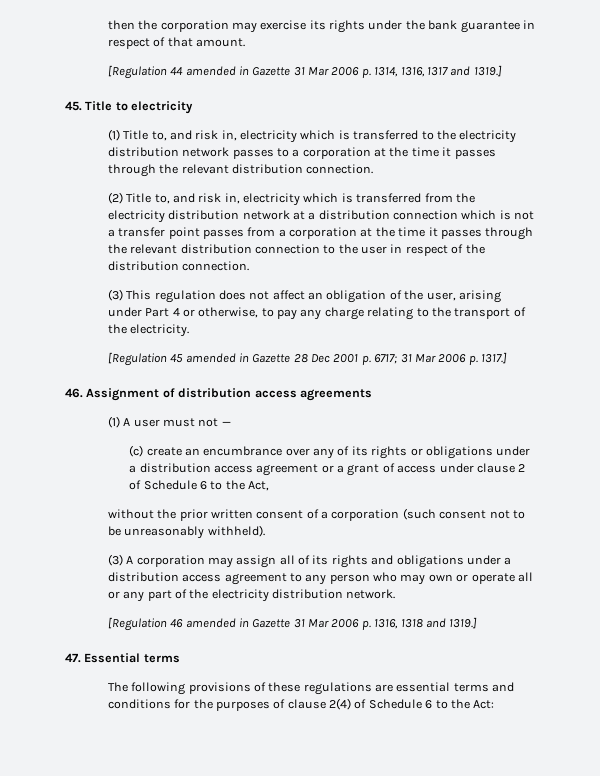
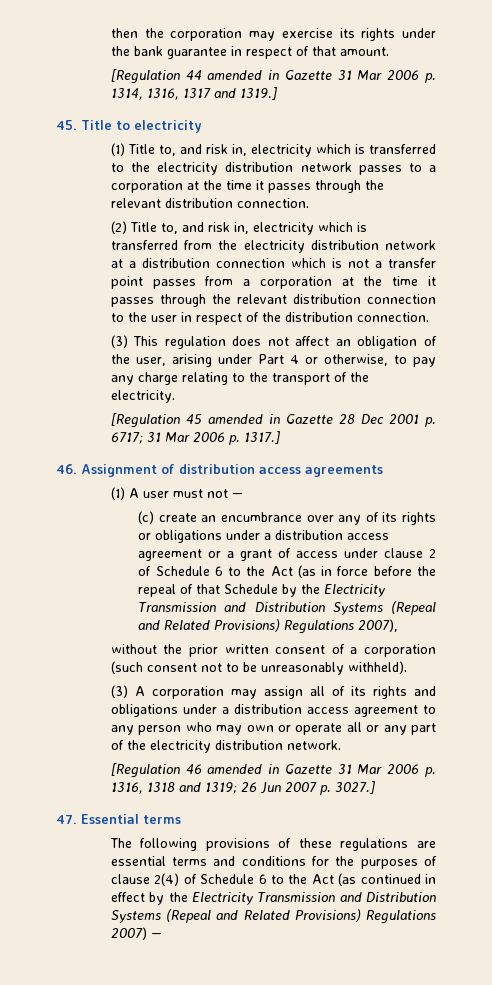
- (c) create an encumbrance over any of its rights or obligations under a distribution access agreement or a grant of access under clause 2 of Schedule 6 to the Act,
+ (c) create an encumbrance over any of its rights or obligations under a distribution access agreement or a grant of access under clause 2 of Schedule 6 to the Act (as in force before the repeal of that Schedule by the Electricity Transmission and Distribution Systems (Repeal and Related Provisions) Regulations 2007),
- [Regulation 46 amended in Gazette 31 Mar 2006 p. 1316, 1318 and 1319.]
+ [Regulation 46 amended in Gazette 31 Mar 2006 p. 1316, 1318 and 1319; 26 Jun 2007 p. 3027.]
- The following provisions of these regulations are essential terms and conditions for the purposes of clause 2(4) of Schedule 6 to the Act:
+ The following provisions of these regulations are essential terms and conditions for the purposes of clause 2(4) of Schedule 6 to the Act (as continued in effect by the Electricity Transmission and Distribution Systems (Repeal and Related Provisions) Regulations 2007) —

